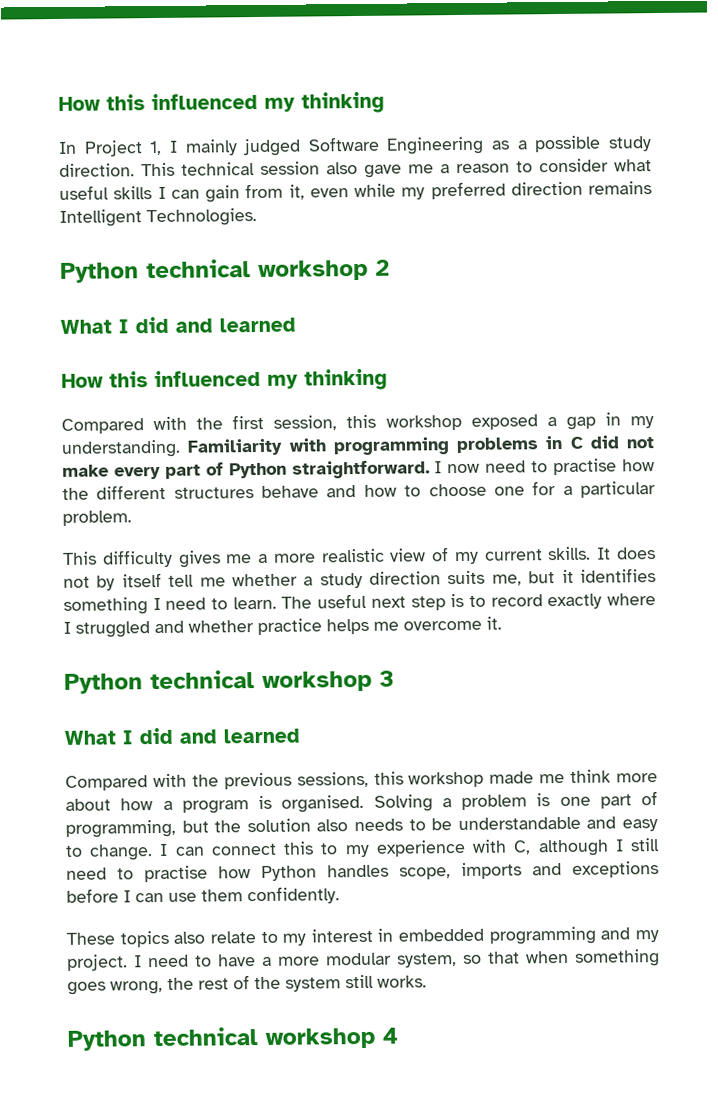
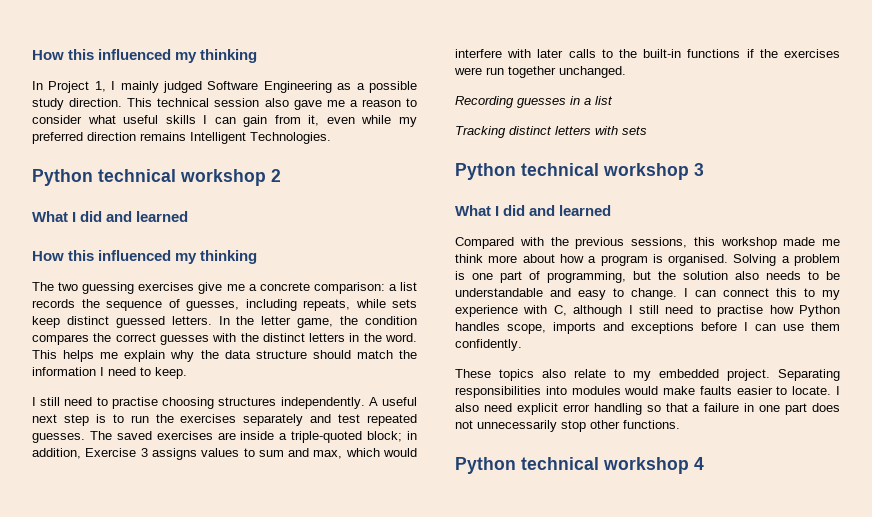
- Compared with the first session, this workshop exposed a gap in my understanding. Familiarity with programming problems in C did not make every part of Python straightforward. I now need to practise how the different structures behave and how to choose one for a particular problem.
- This difficulty gives me a more realistic view of my current skills. It does not by itself tell me whether a study direction suits me, but it identifies something I need to learn. The useful next step is to record exactly where I struggled and whether practice helps me overcome it.
+ The two guessing exercises give me a concrete comparison: a list records the sequence of guesses, including repeats, while sets keep distinct guessed letters. In the letter game, the condition compares the correct guesses with the distinct letters in the word. This helps me explain why the data structure should match the information I need to keep.
+ I still need to practise choosing structures independently. A useful next step is to run the exercises separately and test repeated guesses. The saved exercises are inside a triple-quoted block; in addition, Exercise 3 assigns values to sum and max, which would interfere with later calls to the built-in functions if the exercises were run together unchanged.
+ Recording guesses in a list
+ Tracking distinct letters with sets
- These topics also relate to my interest in embedded programming and my project. I need to have a more modular system, so that when something goes wrong, the rest of the system still works.
+ These topics also relate to my embedded project. Separating responsibilities into modules would make faults easier to locate. I also need explicit error handling so that a failure in one part does not unnecessarily stop other functions.

